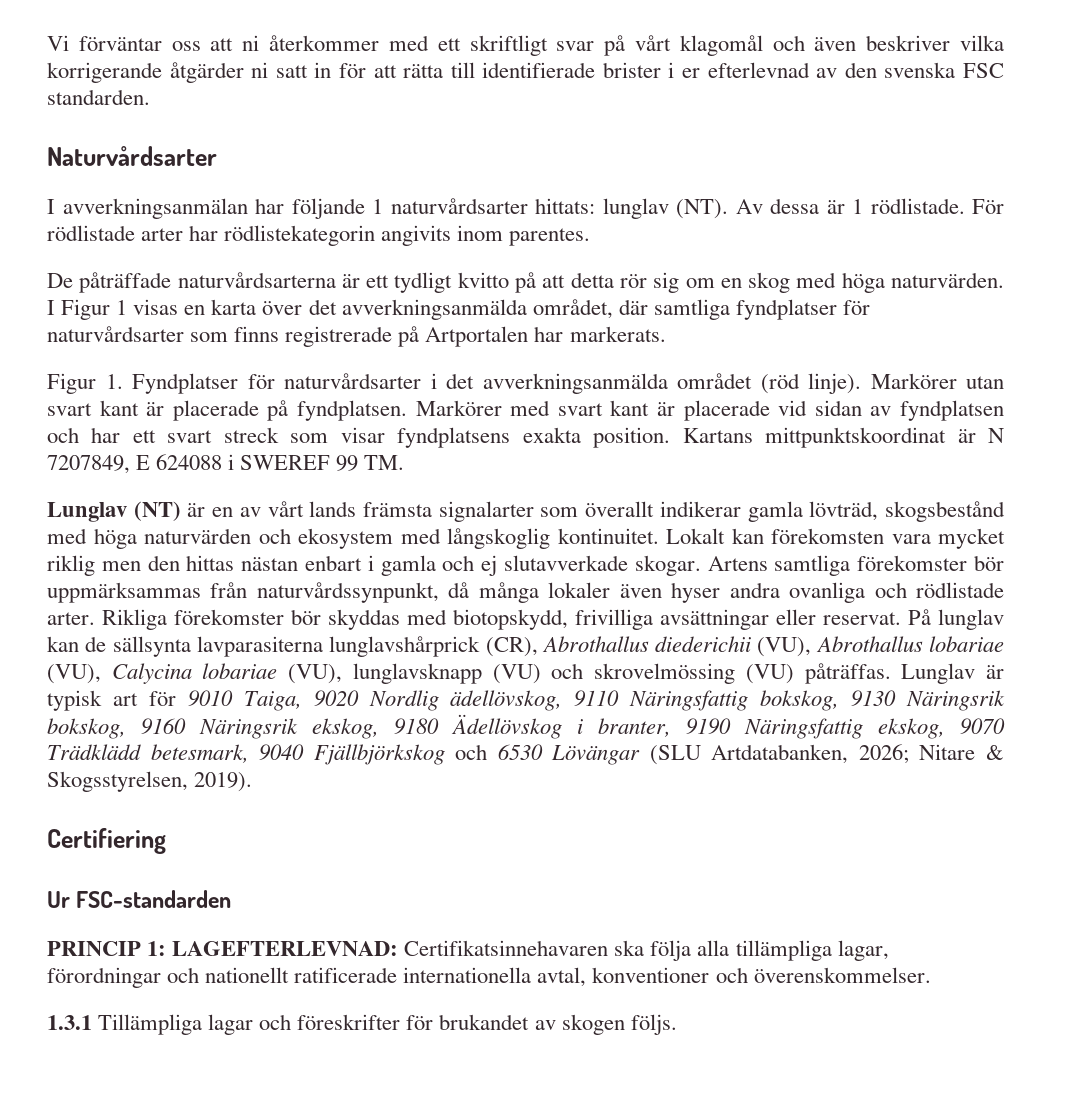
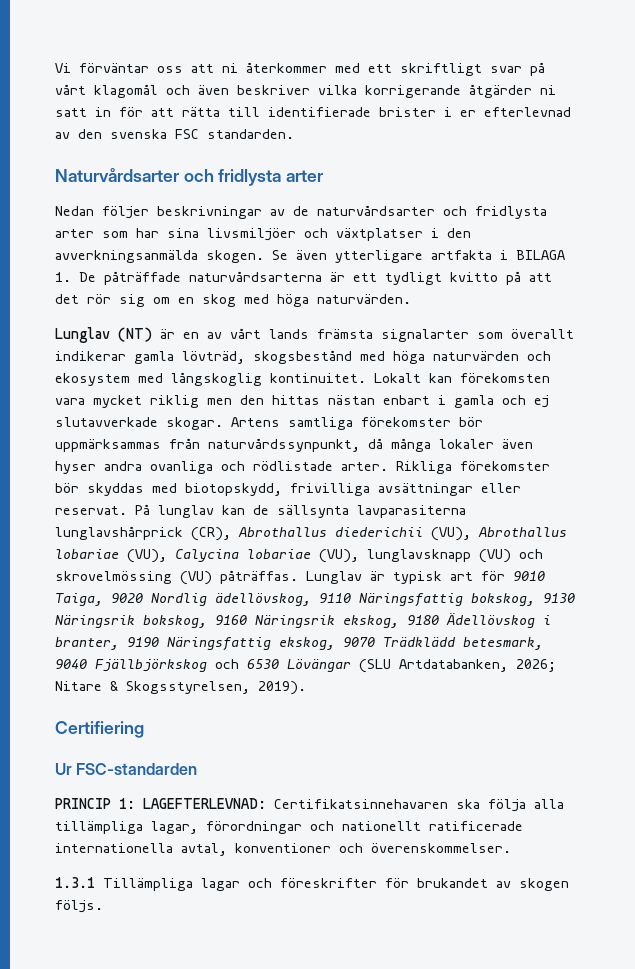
- Naturvårdsarter
- I avverkningsanmälan har följande 1 naturvårdsarter hittats: lunglav (NT). Av dessa är 1 rödlistade. För rödlistade arter har rödlistekategorin angivits inom parentes.
- De påträffade naturvårdsarterna är ett tydligt kvitto på att detta rör sig om en skog med höga naturvärden. I Figur 1 visas en karta över det avverkningsanmälda området, där samtliga fyndplatser för naturvårdsarter som finns registrerade på Artportalen har markerats.
- Figur 1. Fyndplatser för naturvårdsarter i det avverkningsanmälda området (röd linje). Markörer utan svart kant är placerade på fyndplatsen. Markörer med svart kant är placerade vid sidan av fyndplatsen och har ett svart streck som visar fyndplatsens exakta position. Kartans mittpunktskoordinat är N 7207849, E 624088 i SWEREF 99 TM.
+ Naturvårdsarter och fridlysta arter
+ Nedan följer beskrivningar av de naturvårdsarter och fridlysta arter som har sina livsmiljöer och växtplatser i den avverkningsanmälda skogen. Se även ytterligare artfakta i BILAGA 1. De påträffade naturvårdsarterna är ett tydligt kvitto på att det rör sig om en skog med höga naturvärden.

